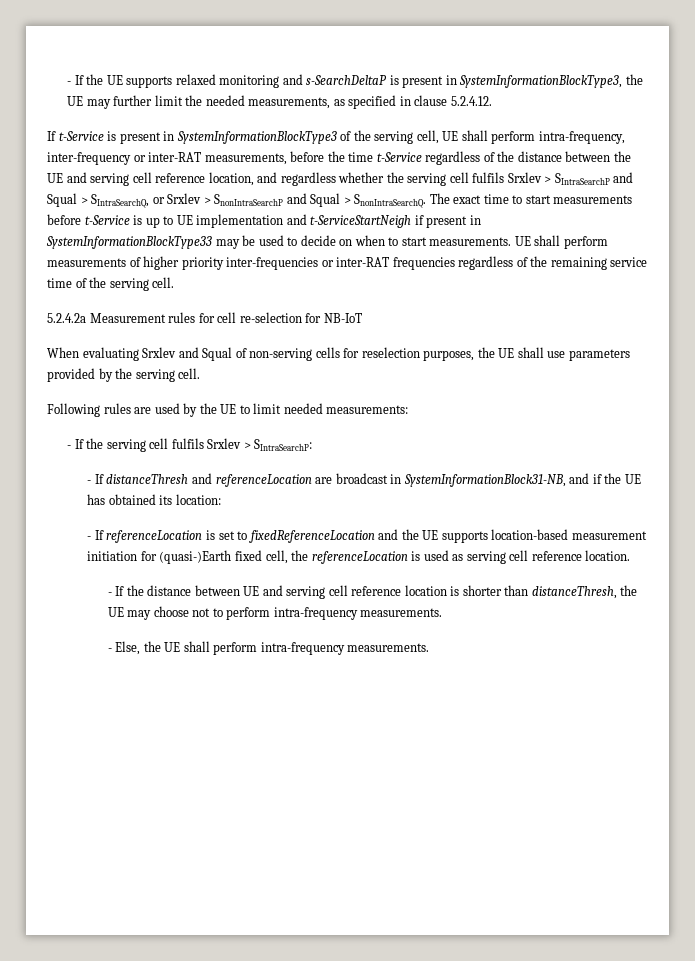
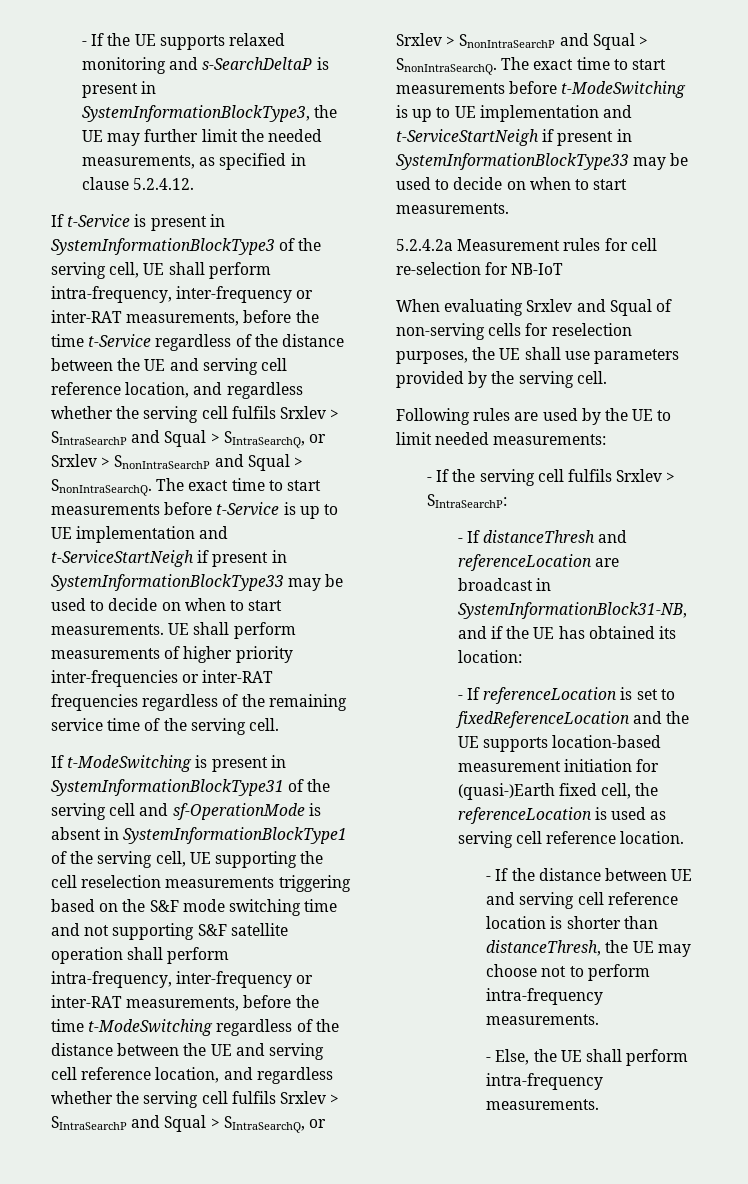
+ If t-ModeSwitching is present in SystemInformationBlockType31 of the serving cell and sf-OperationMode is absent in SystemInformationBlockType1 of the serving cell, UE supporting the cell reselection measurements triggering based on the S&F mode switching time and not supporting S&F satellite operation shall perform intra-frequency, inter-frequency or inter-RAT measurements, before the time t-ModeSwitching regardless of the distance between the UE and serving cell reference location, and regardless whether the serving cell fulfils Srxlev > SIntraSearchP and Squal > SIntraSearchQ, or Srxlev > SnonIntraSearchP and Squal > SnonIntraSearchQ. The exact time to start measurements before t-ModeSwitching is up to UE implementation and t-ServiceStartNeigh if present in SystemInformationBlockType33 may be used to decide on when to start measurements.

